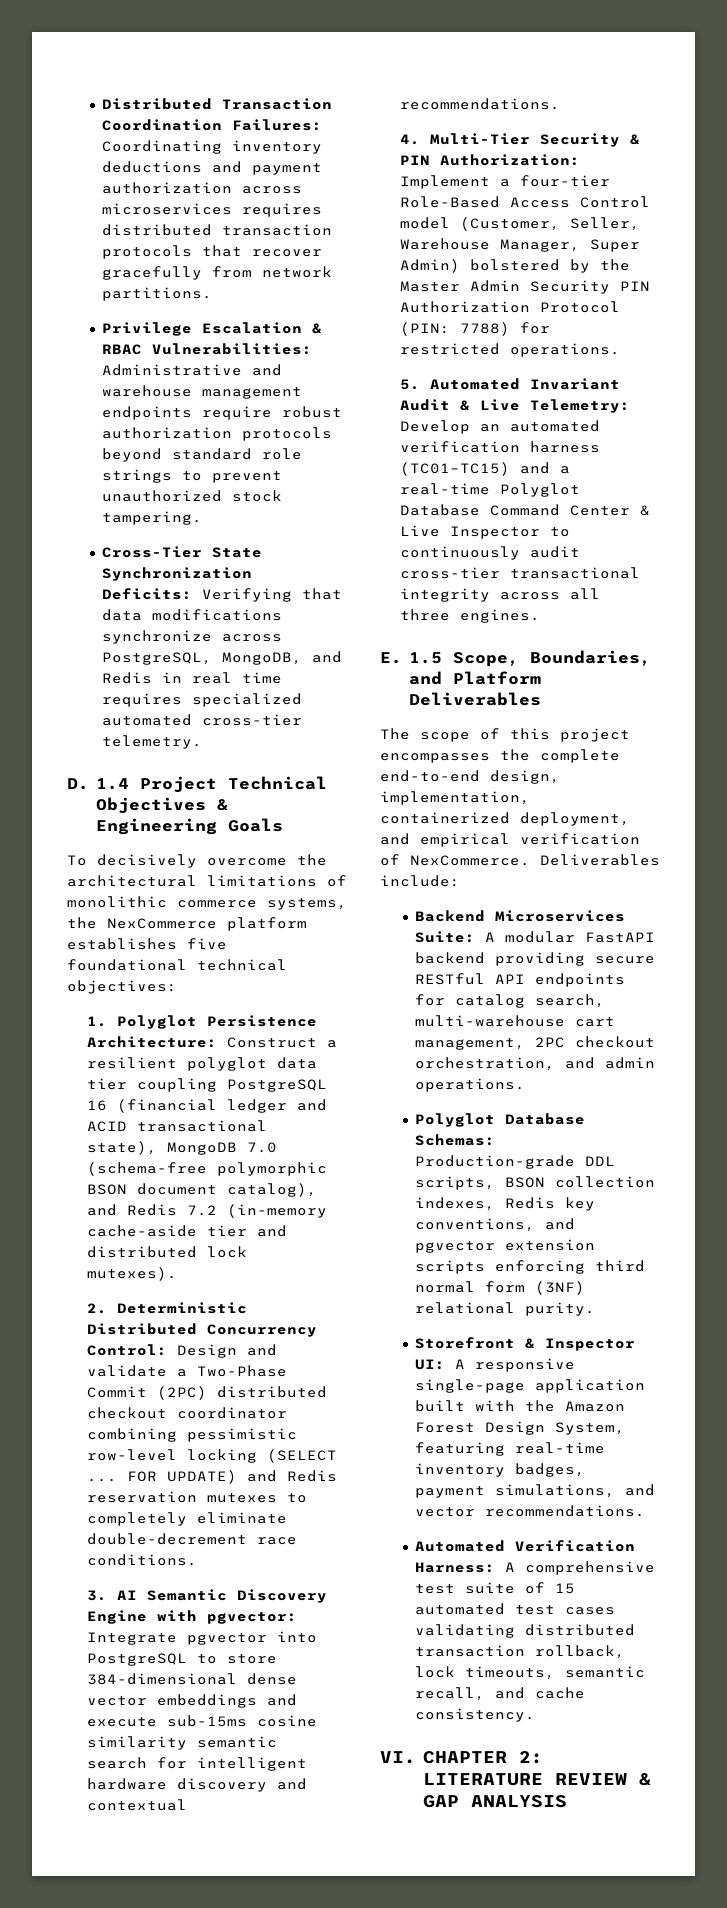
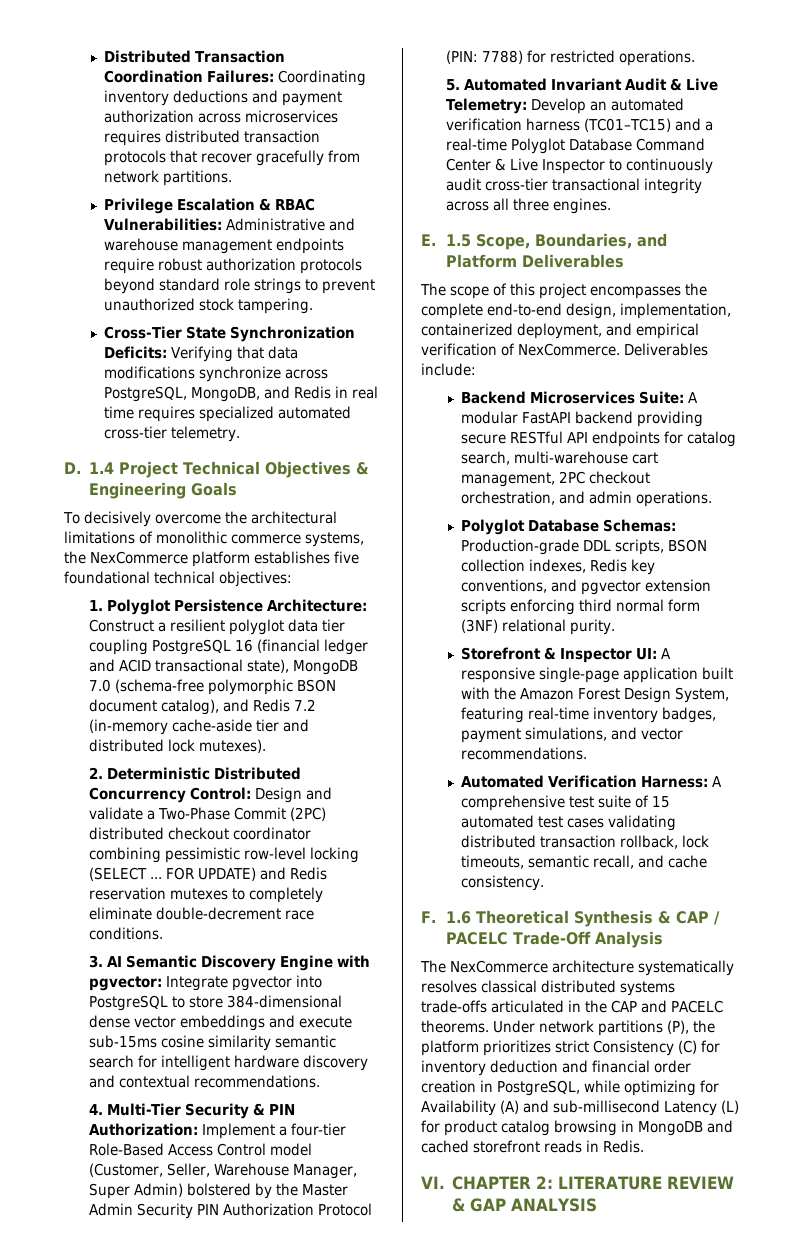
+ F. 1.6 Theoretical Synthesis & CAP / PACELC Trade-Off Analysis
+ The NexCommerce architecture systematically resolves classical distributed systems trade-offs articulated in the CAP and PACELC theorems. Under network partitions (P), the platform prioritizes strict Consistency (C) for inventory deduction and financial order creation in PostgreSQL, while optimizing for Availability (A) and sub-millisecond Latency (L) for product catalog browsing in MongoDB and cached storefront reads in Redis.

